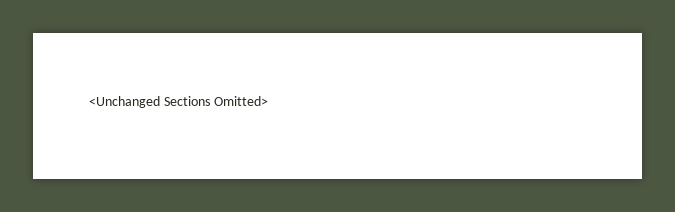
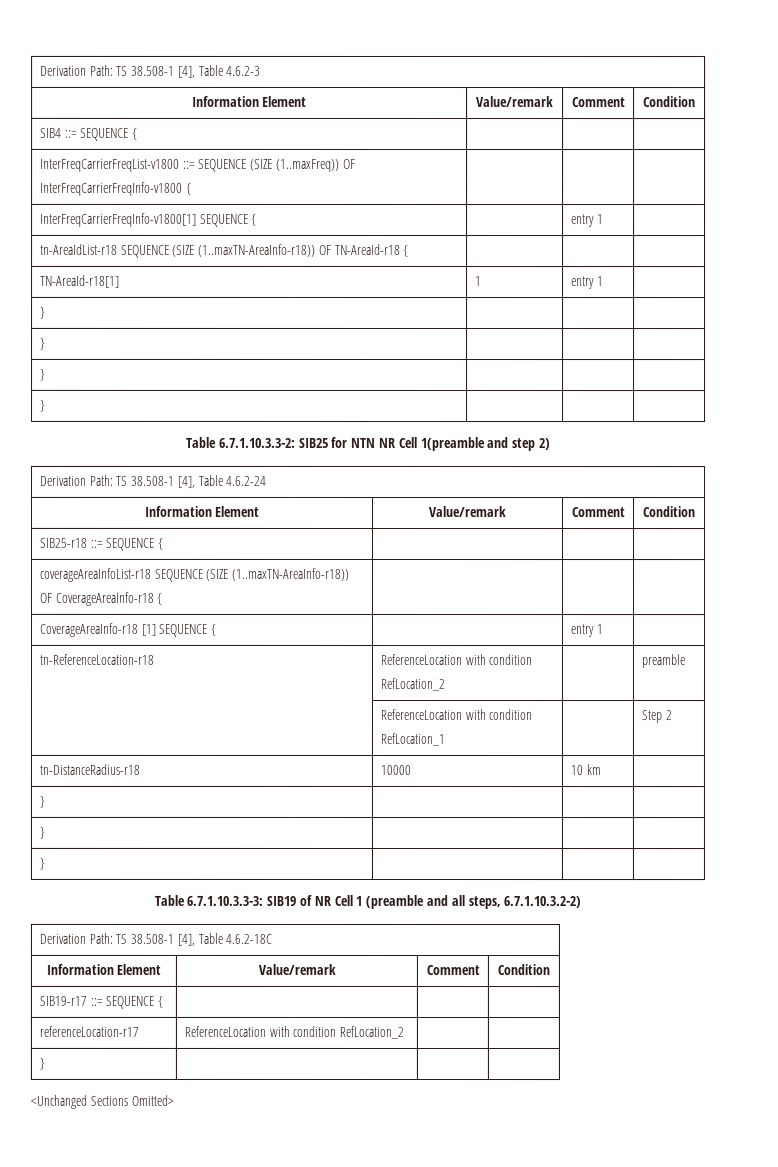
+ Derivation Path: TS 38.508-1 [4], Table 4.6.2-3
+ Information Element | Value/remark | Comment | Condition
+ SIB4 ::= SEQUENCE { | | |
+ InterFreqCarrierFreqList-v1800 ::= SEQUENCE (SIZE (1..maxFreq)) OF InterFreqCarrierFreqInfo-v1800 { | | |
+ InterFreqCarrierFreqInfo-v1800[1] SEQUENCE { | | entry 1 |
+ tn-AreaIdList-r18 SEQUENCE (SIZE (1..maxTN-AreaInfo-r18)) OF TN-AreaId-r18 { | | |
+ TN-AreaId-r18[1] | 1 | entry 1 |
+ } | | |
+ } | | |
+ } | | |
+ } | | |
+ Table 6.7.1.10.3.3-2: SIB25 for NTN NR Cell 1(preamble and step 2)
+ Derivation Path: TS 38.508-1 [4], Table 4.6.2-24
+ Information Element | Value/remark | Comment | Condition
+ SIB25-r18 ::= SEQUENCE { | | |
+ coverageAreaInfoList-r18 SEQUENCE (SIZE (1..maxTN-AreaInfo-r18)) OF CoverageAreaInfo-r18 { | | |
+ CoverageAreaInfo-r18 [1] SEQUENCE { | | entry 1 |
+ tn-ReferenceLocation-r18 | ReferenceLocation with condition RefLocation_2 | | preamble
+ | ReferenceLocation with condition RefLocation_1 | | Step 2
+ tn-DistanceRadius-r18 | 10000 | 10 km |
+ } | | |
+ } | | |
+ } | | |
+ Table 6.7.1.10.3.3-3: SIB19 of NR Cell 1 (preamble and all steps, 6.7.1.10.3.2-2)
+ Derivation Path: TS 38.508-1 [4], Table 4.6.2-18C
+ Information Element | Value/remark | Comment | Condition
+ SIB19-r17 ::= SEQUENCE { | | |
+ referenceLocation-r17 | ReferenceLocation with condition RefLocation_2 | |
+ } | | |

